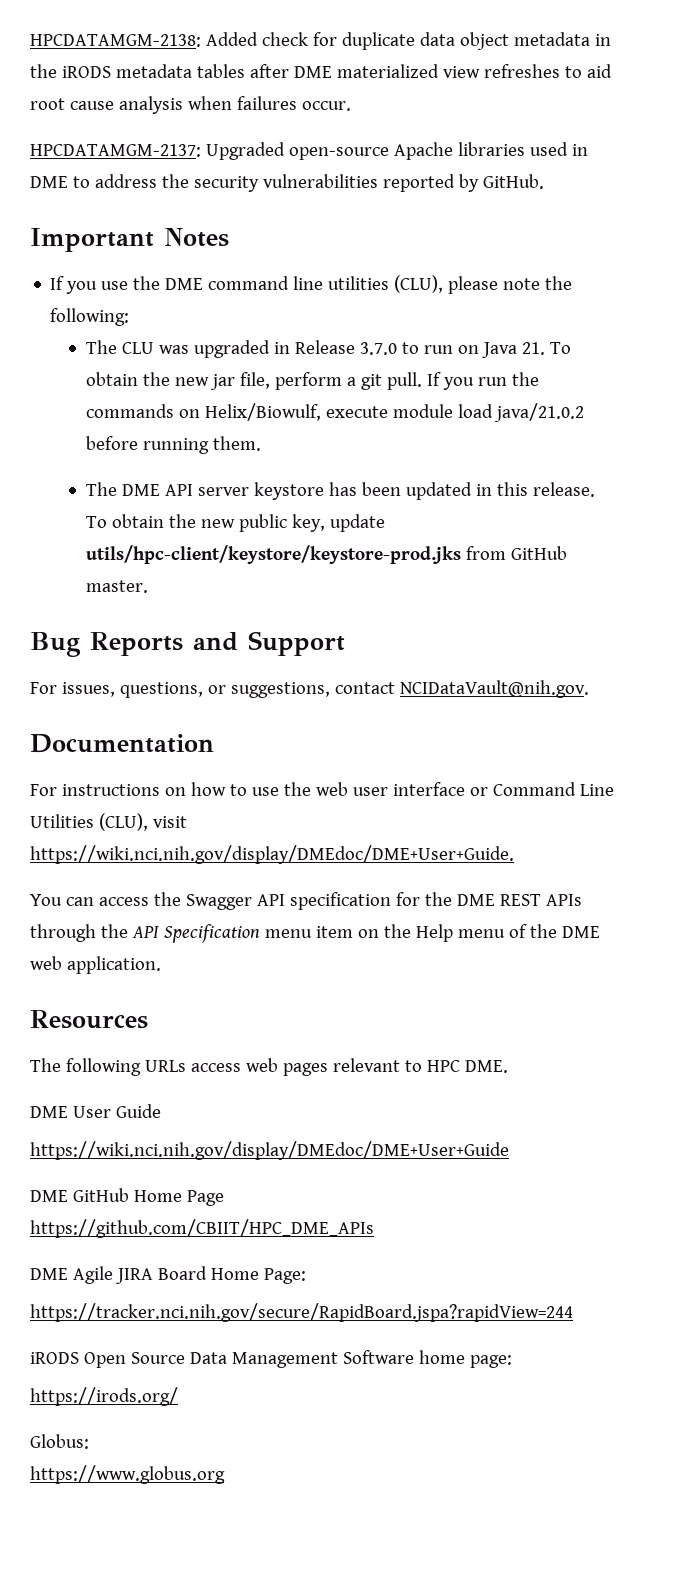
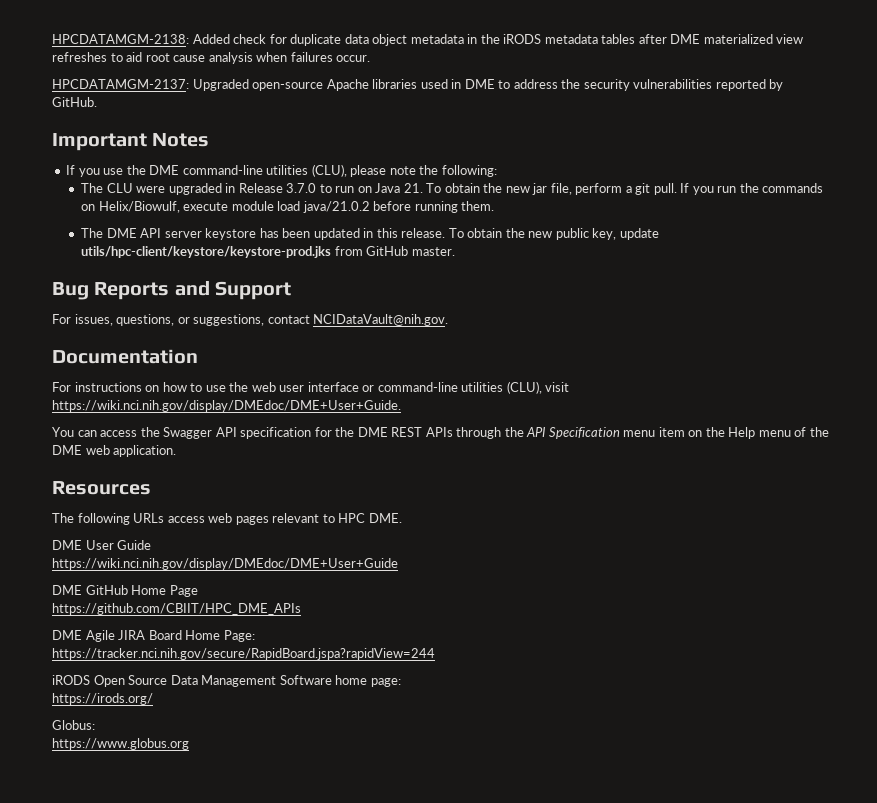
- If you use the DME command line utilities (CLU), please note the following:
+ If you use the DME command-line utilities (CLU), please note the following:
- The CLU was upgraded in Release 3.7.0 to run on Java 21. To obtain the new jar file, perform a git pull.
+ The CLU were upgraded in Release 3.7.0 to run on Java 21. To obtain the new jar file, perform a git pull.
- For instructions on how to use the web user interface or Command Line Utilities (CLU), visit https://wiki.nci.nih.gov/display/DMEdoc/DME+User+Guide.
+ For instructions on how to use the web user interface or command-line utilities (CLU), visit https://wiki.nci.nih.gov/display/DMEdoc/DME+User+Guide.

